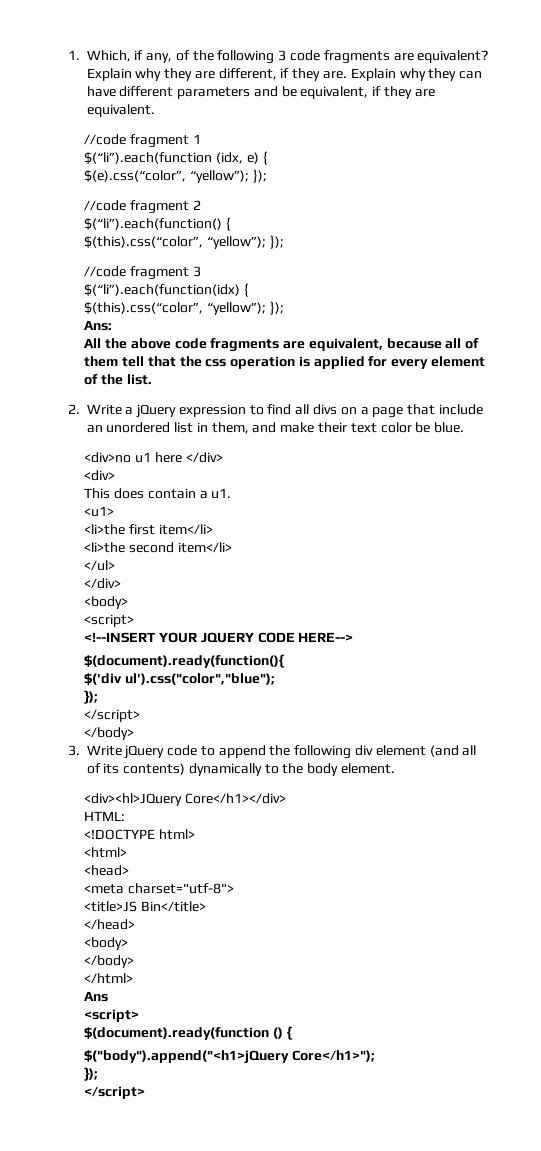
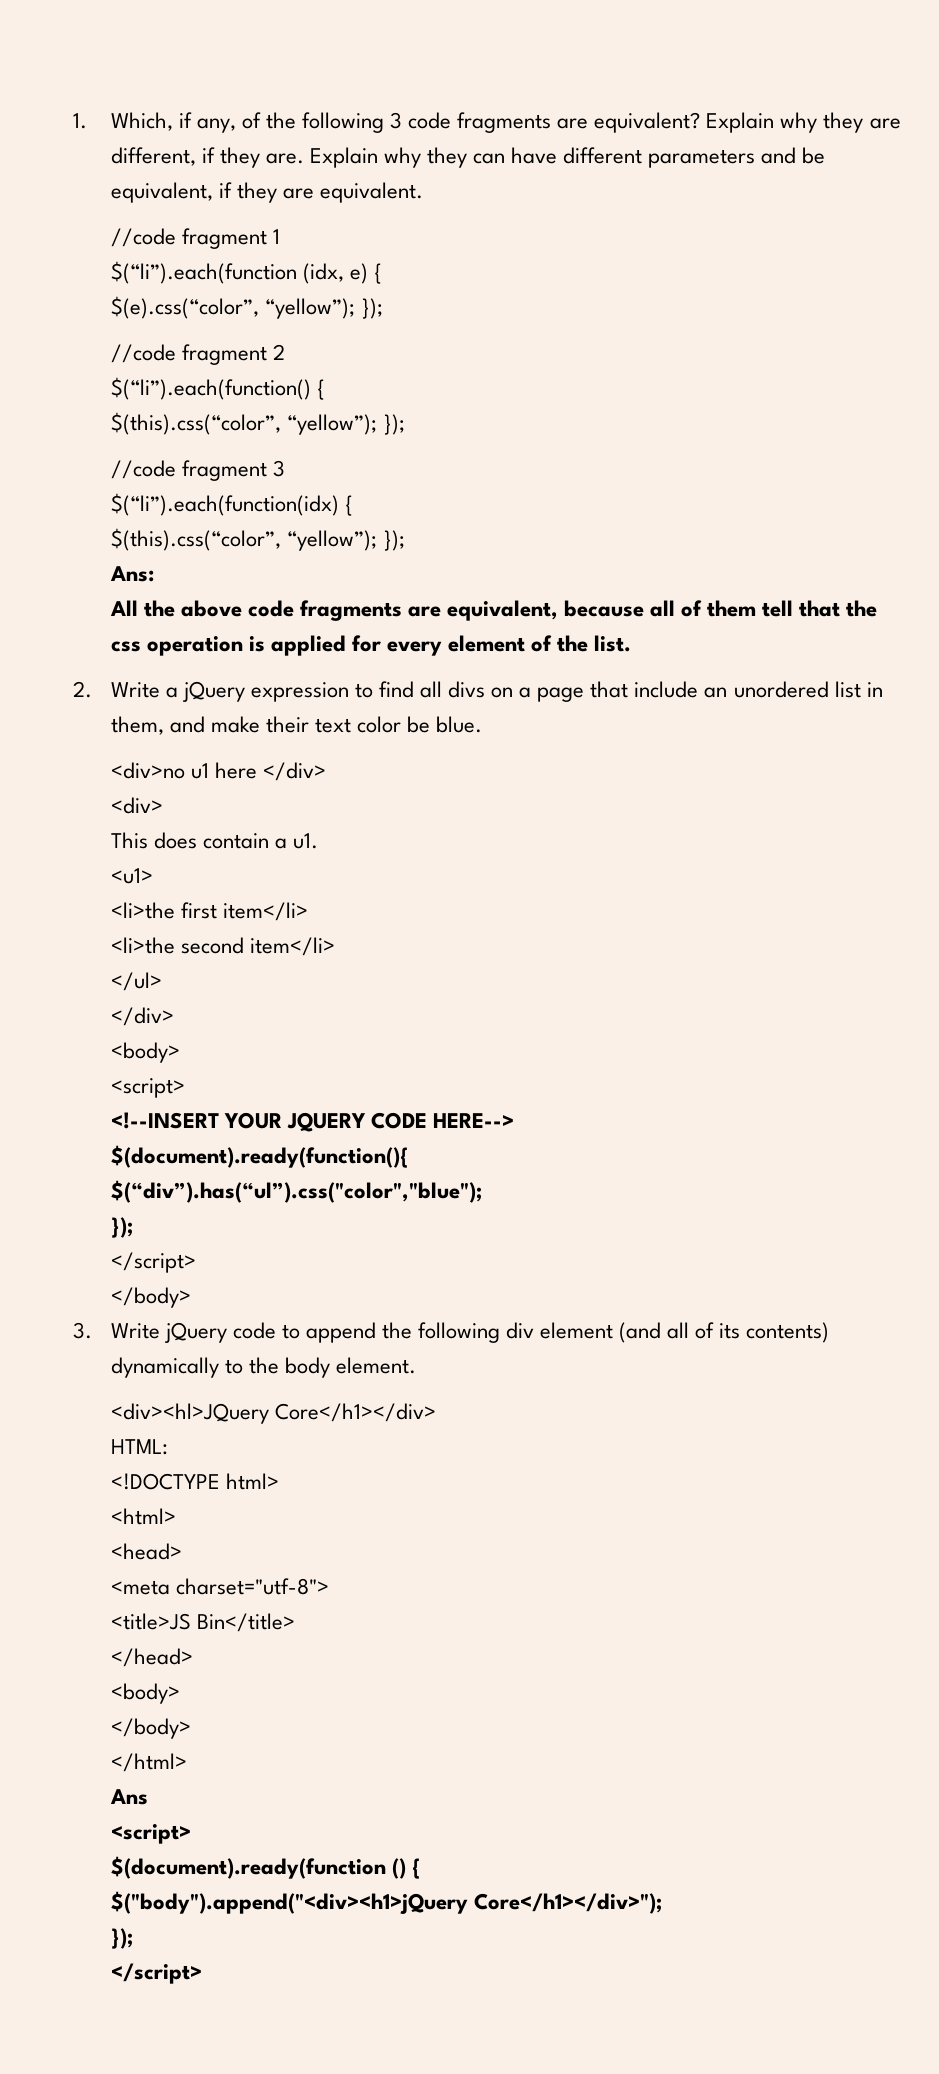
- $('div ul').css("color","blue");
+ $(“div”).has(“ul”).css("color","blue");
- $("body").append("<h1>jQuery Core</h1>");
+ $("body").append("<div><h1>jQuery Core</h1></div>");

